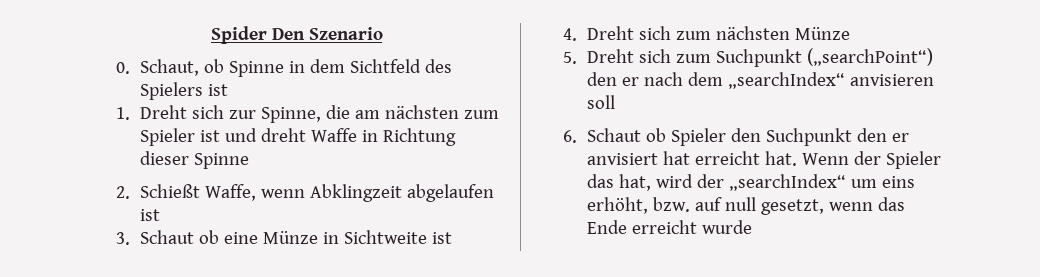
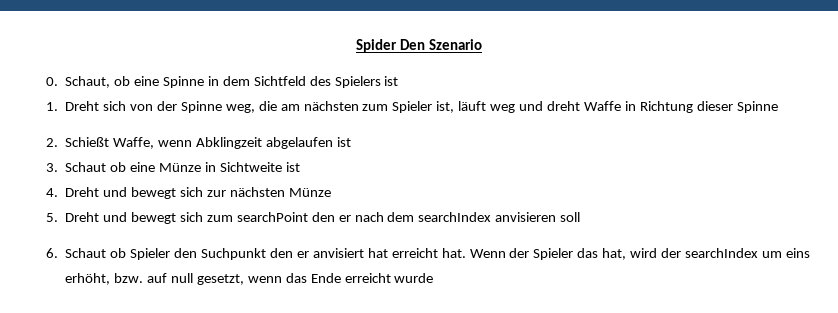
- 0. Schaut, ob Spinne in dem Sichtfeld des Spielers ist
+ 0. Schaut, ob eine Spinne in dem Sichtfeld des Spielers ist
- 1. Dreht sich zur Spinne, die am nächsten zum Spieler ist und dreht Waffe in Richtung dieser Spinne
+ 1. Dreht sich von der Spinne weg, die am nächsten zum Spieler ist, läuft weg und dreht Waffe in Richtung dieser Spinne
- 4. Dreht sich zum nächsten Münze
+ 4. Dreht und bewegt sich zur nächsten Münze
- 5. Dreht sich zum Suchpunkt („searchPoint“) den er nach dem „searchIndex“ anvisieren soll
+ 5. Dreht und bewegt sich zum searchPoint den er nach dem searchIndex anvisieren soll
- Wenn der Spieler das hat, wird der „searchIndex“ um eins erhöht, bzw. auf null gesetzt, wenn das Ende erreicht wurde
+ Wenn der Spieler das hat, wird der searchIndex um eins erhöht, bzw. auf null gesetzt, wenn das Ende erreicht wurde

